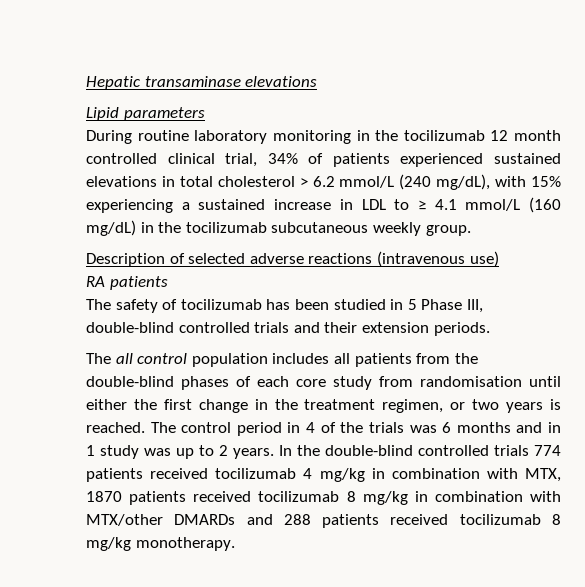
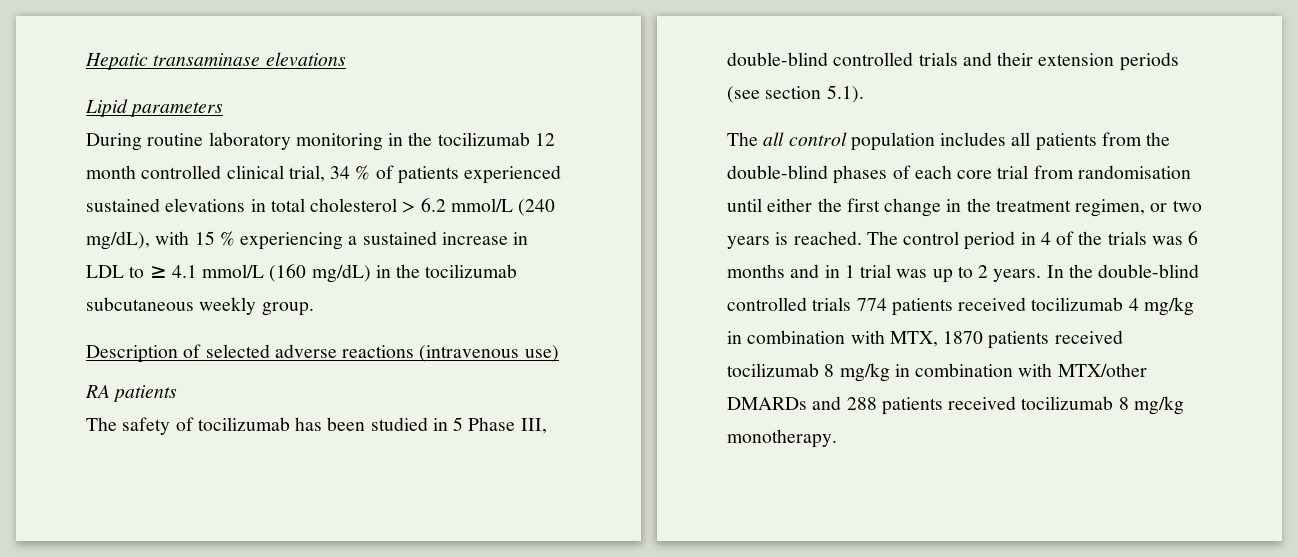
- During routine laboratory monitoring in the tocilizumab 12 month controlled clinical trial, 34% of patients experienced sustained elevations in total cholesterol > 6.2 mmol/L (240 mg/dL), with 15% experiencing a sustained increase in LDL to ≥ 4.1 mmol/L (160 mg/dL) in the tocilizumab subcutaneous weekly group.
+ During routine laboratory monitoring in the tocilizumab 12 month controlled clinical trial, 34 % of patients experienced sustained elevations in total cholesterol > 6.2 mmol/L (240 mg/dL), with 15 % experiencing a sustained increase in LDL to ≥ 4.1 mmol/L (160 mg/dL) in the tocilizumab subcutaneous weekly group.
- The safety of tocilizumab has been studied in 5 Phase III, double-blind controlled trials and their extension periods.
+ The safety of tocilizumab has been studied in 5 Phase III, double-blind controlled trials and their extension periods (see section 5.1).
- The all control population includes all patients from the double-blind phases of each core study from randomisation until either the first change in the treatment regimen, or two years is reached.
+ The all control population includes all patients from the double-blind phases of each core trial from randomisation until either the first change in the treatment regimen, or two years is reached.
- The control period in 4 of the trials was 6 months and in 1 study was up to 2 years.
+ The control period in 4 of the trials was 6 months and in 1 trial was up to 2 years.

